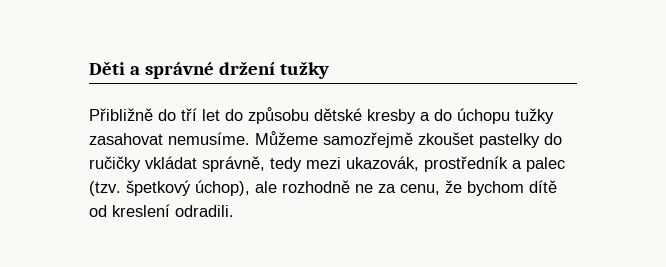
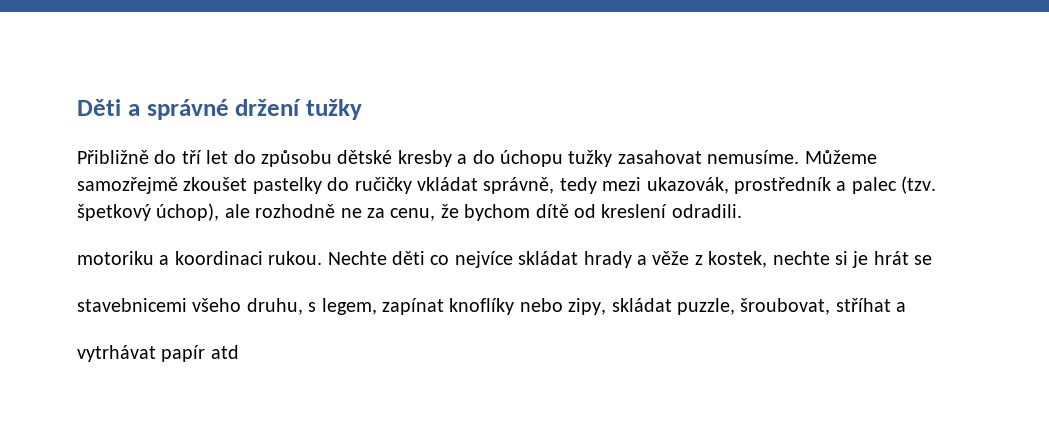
+ motoriku a koordinaci rukou. Nechte děti co nejvíce skládat hrady a věže z kostek, nechte si je hrát se
+ stavebnicemi všeho druhu, s legem, zapínat knoflíky nebo zipy, skládat puzzle, šroubovat, stříhat a
+ vytrhávat papír atd

